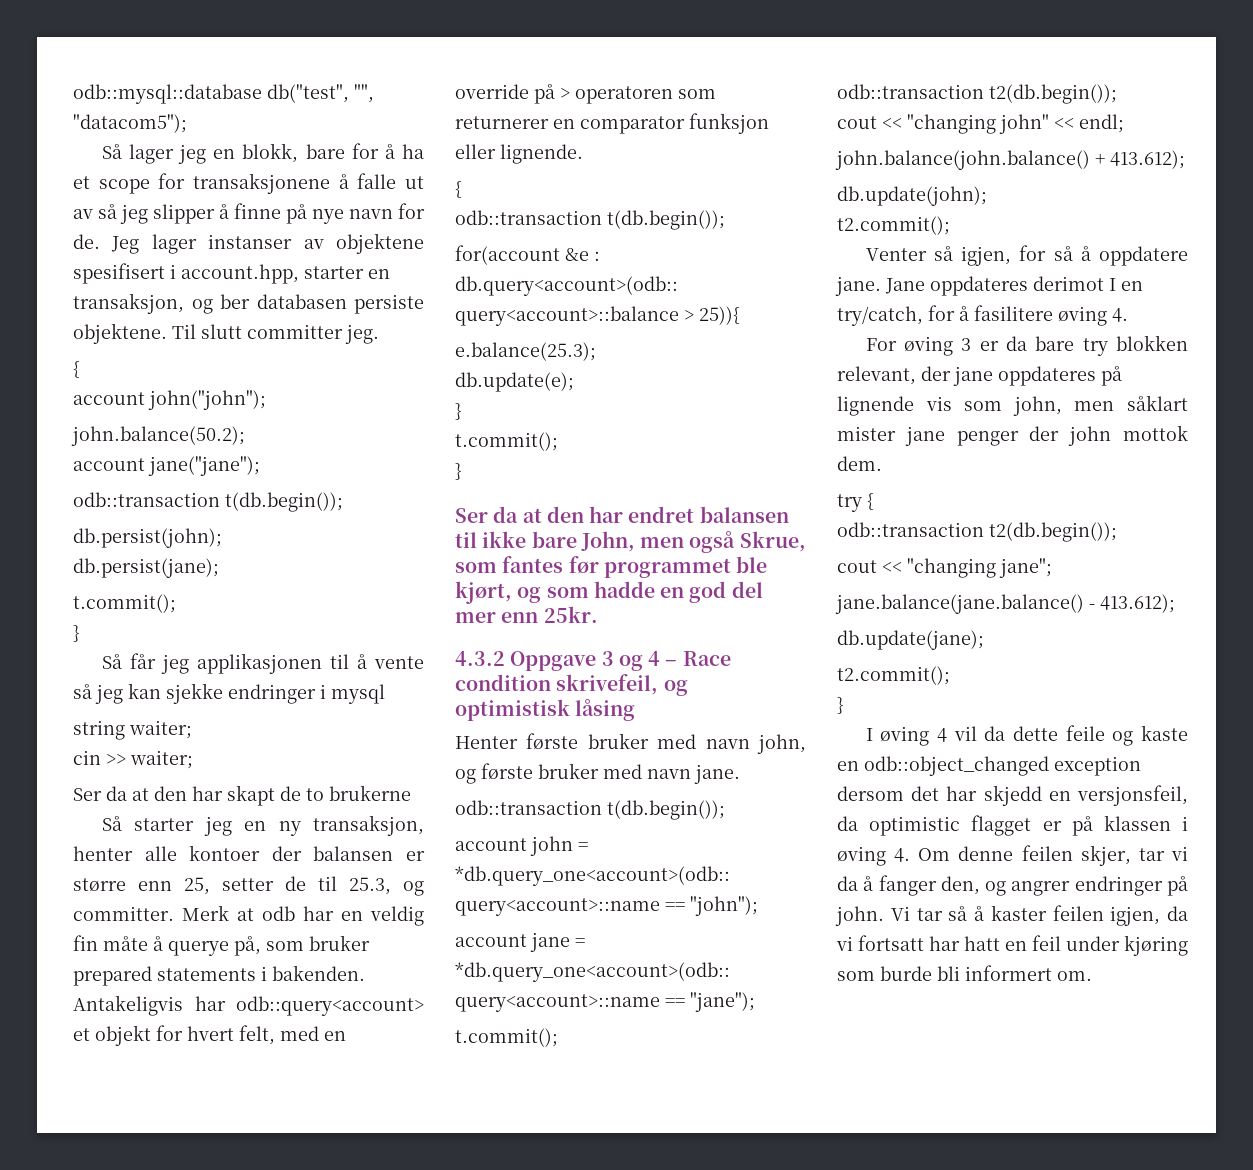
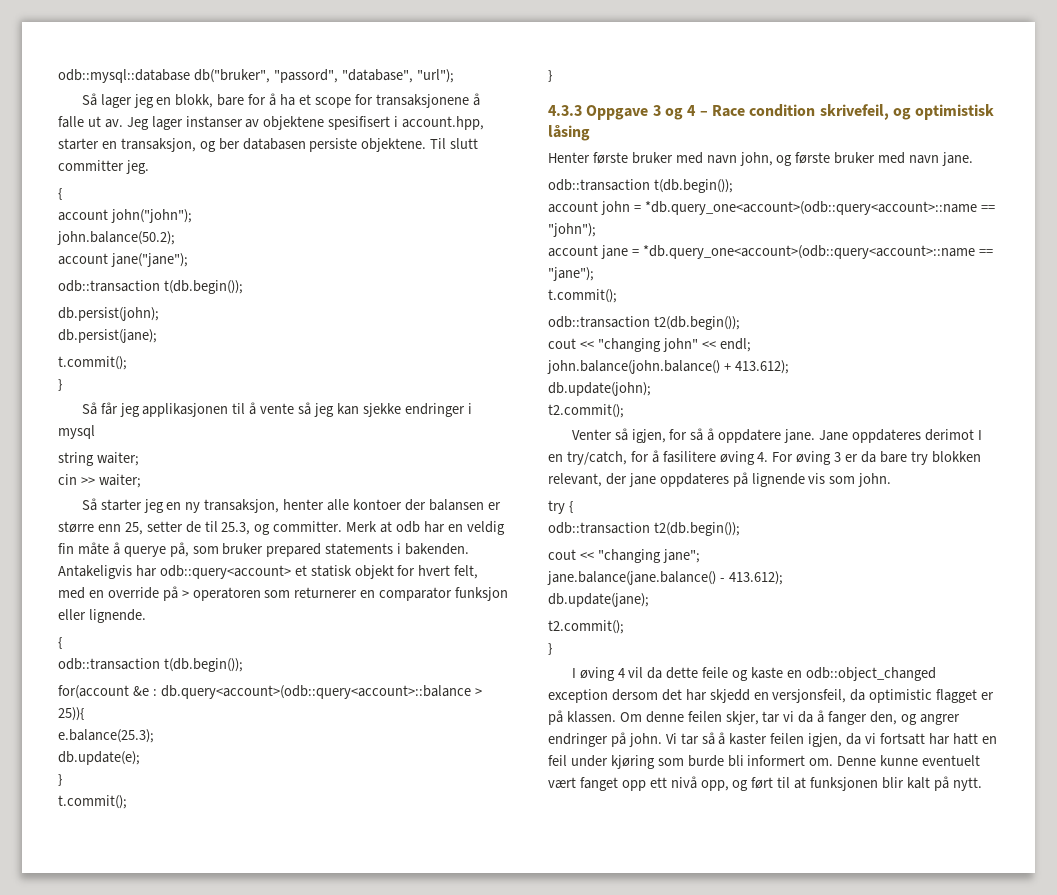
- odb::mysql::database db("test", "", "datacom5");
+ odb::mysql::database db("bruker", "passord", "database", "url");
- Så lager jeg en blokk, bare for å ha et scope for transaksjonene å falle ut av så jeg slipper å finne på nye navn for de.
+ Så lager jeg en blokk, bare for å ha et scope for transaksjonene å falle ut av.
- Ser da at den har skapt de to brukerne
- Antakeligvis har odb::query<account> et objekt for hvert felt, med en override på > operatoren som returnerer en comparator funksjon eller lignende.
+ Antakeligvis har odb::query<account> et statisk objekt for hvert felt, med en override på > operatoren som returnerer en comparator funksjon eller lignende.
- Ser da at den har endret balansen til ikke bare John, men også Skrue, som fantes før programmet ble kjørt, og som hadde en god del mer enn 25kr.
- 4.3.2 Oppgave 3 og 4 – Race condition skrivefeil, og optimistisk låsing
+ 4.3.3 Oppgave 3 og 4 – Race condition skrivefeil, og optimistisk låsing
- Jane oppdateres derimot I en try/catch, for å fasilitere øving 4.
- For øving 3 er da bare try blokken relevant, der jane oppdateres på lignende vis som john, men såklart mister jane penger der john mottok dem.
+ Jane oppdateres derimot I en try/catch, for å fasilitere øving 4. For øving 3 er da bare try blokken relevant, der jane oppdateres på lignende vis som john.
- I øving 4 vil da dette feile og kaste en odb::object_changed exception dersom det har skjedd en versjonsfeil, da optimistic flagget er på klassen i øving 4. Om denne feilen skjer, tar vi da å fanger den, og angrer endringer på john.
+ I øving 4 vil da dette feile og kaste en odb::object_changed exception dersom det har skjedd en versjonsfeil, da optimistic flagget er på klassen. Om denne feilen skjer, tar vi da å fanger den, og angrer endringer på john.
+ Denne kunne eventuelt vært fanget opp ett nivå opp, og ført til at funksjonen blir kalt på nytt.

